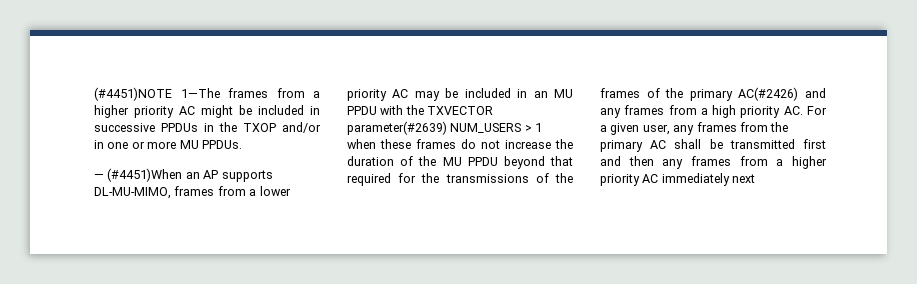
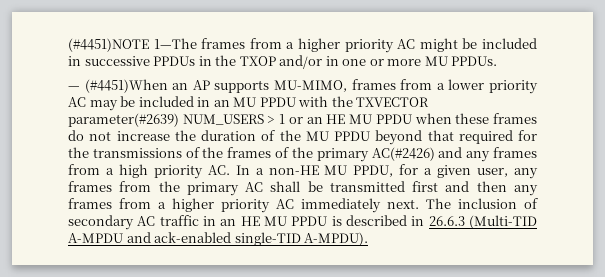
- — (#4451)When an AP supports DL-MU-MIMO, frames from a lower priority AC may be included in an MU PPDU with the TXVECTOR parameter(#2639) NUM_USERS > 1 when these frames do not increase the duration of the MU PPDU beyond that required for the transmissions of the frames of the primary AC(#2426) and any frames from a high priority AC. For a given user, any frames from the primary AC shall be transmitted first and then any frames from a higher priority AC immediately next
+ — (#4451)When an AP supports MU-MIMO, frames from a lower priority AC may be included in an MU PPDU with the TXVECTOR parameter(#2639) NUM_USERS > 1 or an HE MU PPDU when these frames do not increase the duration of the MU PPDU beyond that required for the transmissions of the frames of the primary AC(#2426) and any frames from a high priority AC. In a non-HE MU PPDU, for a given user, any frames from the primary AC shall be transmitted first and then any frames from a higher priority AC immediately next. The inclusion of secondary AC traffic in an HE MU PPDU is described in 26.6.3 (Multi-TID A-MPDU and ack-enabled single-TID A-MPDU).

